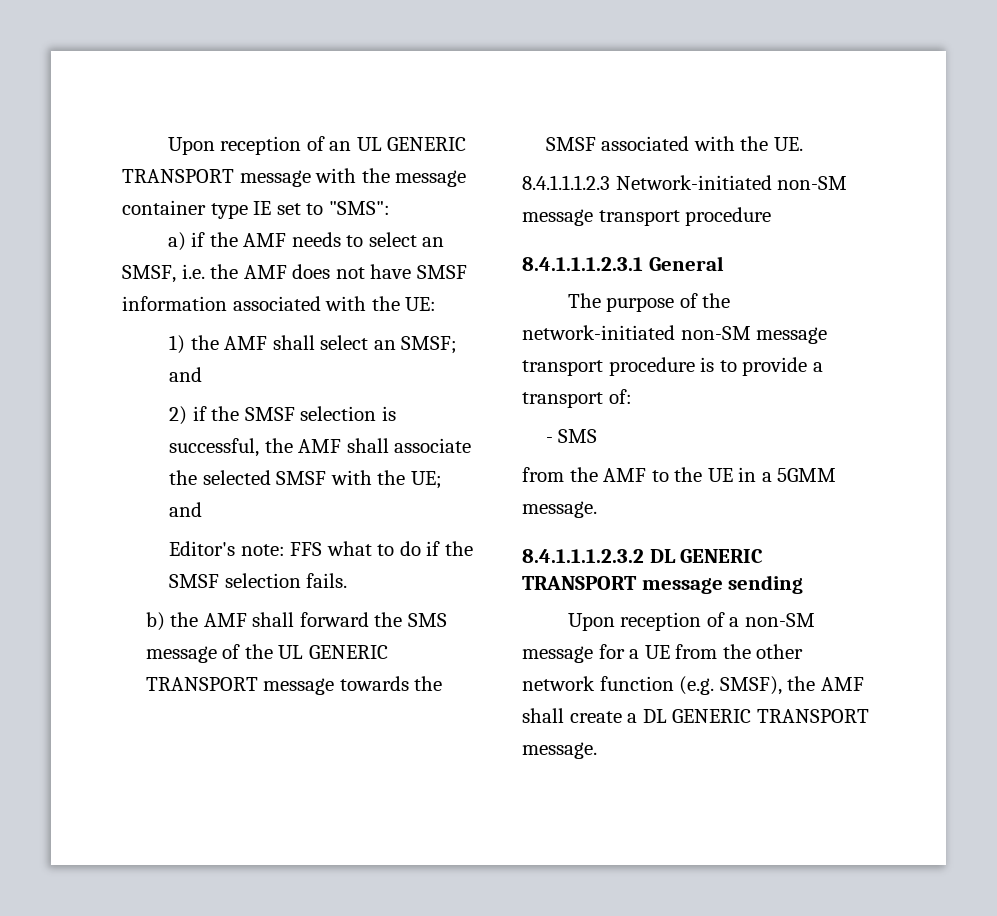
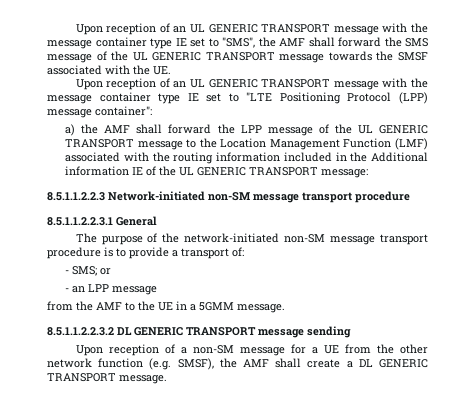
- Upon reception of an UL GENERIC TRANSPORT message with the message container type IE set to "SMS":
- a) if the AMF needs to select an SMSF, i.e. the AMF does not have SMSF information associated with the UE:
- 1) the AMF shall select an SMSF; and
- 2) if the SMSF selection is successful, the AMF shall associate the selected SMSF with the UE; and
- Editor's note: FFS what to do if the SMSF selection fails.
- b) the AMF shall forward the SMS message of the UL GENERIC TRANSPORT message towards the SMSF associated with the UE.
+ Upon reception of an UL GENERIC TRANSPORT message with the message container type IE set to "SMS", the AMF shall forward the SMS message of the UL GENERIC TRANSPORT message towards the SMSF associated with the UE.
- 8.4.1.1.1.2.3 Network-initiated non-SM message transport procedure
+ Upon reception of an UL GENERIC TRANSPORT message with the message container type IE set to "LTE Positioning Protocol (LPP) message container":
+ a) the AMF shall forward the LPP message of the UL GENERIC TRANSPORT message to the Location Management Function (LMF) associated with the routing information included in the Additional information IE of the UL GENERIC TRANSPORT message:
+ 8.5.1.1.2.2.3 Network-initiated non-SM message transport procedure
- 8.4.1.1.1.2.3.1 General
+ 8.5.1.1.2.2.3.1 General
- - SMS
+ - SMS; or
+ - an LPP message
- 8.4.1.1.1.2.3.2 DL GENERIC TRANSPORT message sending
+ 8.5.1.1.2.2.3.2 DL GENERIC TRANSPORT message sending

